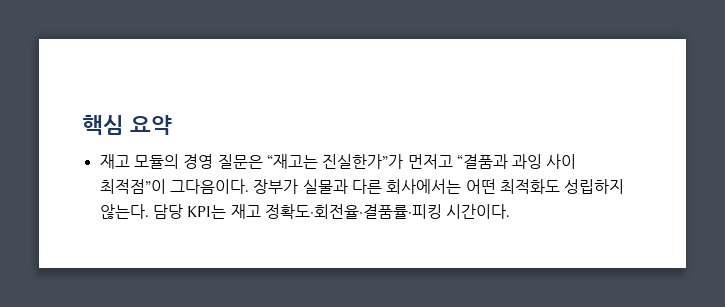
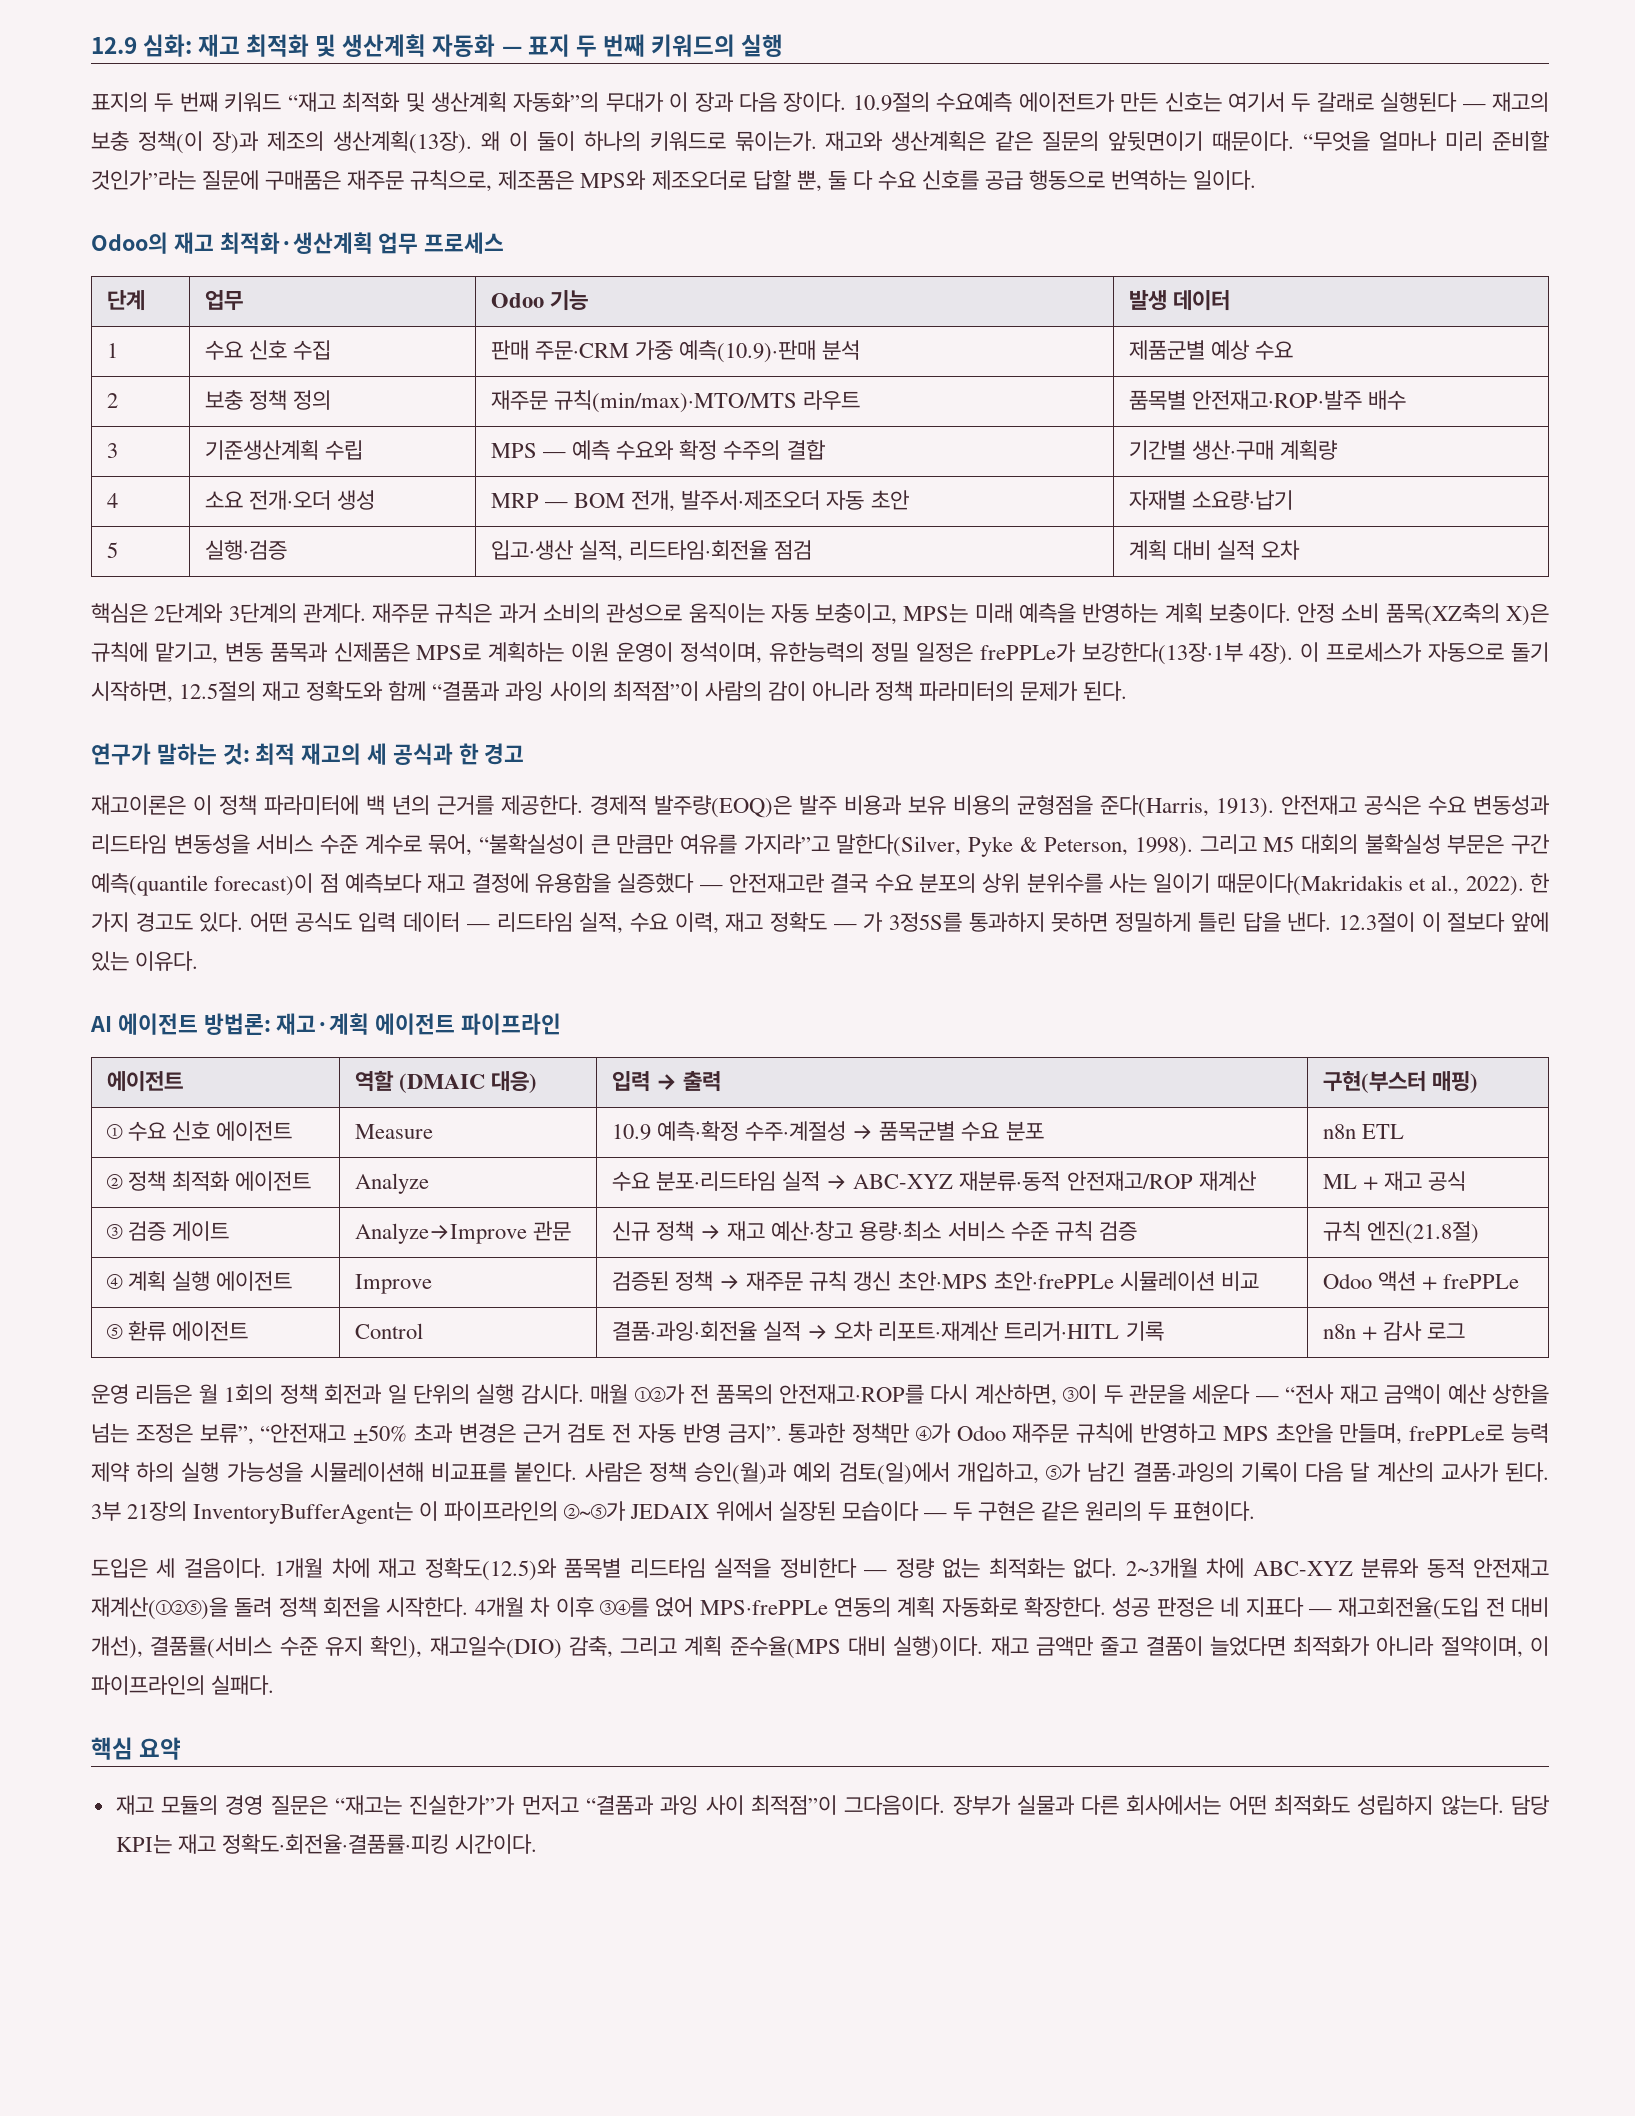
+ 12.9 심화: 재고 최적화 및 생산계획 자동화 — 표지 두 번째 키워드의 실행
+ 표지의 두 번째 키워드 “재고 최적화 및 생산계획 자동화”의 무대가 이 장과 다음 장이다. 10.9절의 수요예측 에이전트가 만든 신호는 여기서 두 갈래로 실행된다 — 재고의 보충 정책(이 장)과 제조의 생산계획(13장). 왜 이 둘이 하나의 키워드로 묶이는가. 재고와 생산계획은 같은 질문의 앞뒷면이기 때문이다. “무엇을 얼마나 미리 준비할 것인가”라는 질문에 구매품은 재주문 규칙으로, 제조품은 MPS와 제조오더로 답할 뿐, 둘 다 수요 신호를 공급 행동으로 번역하는 일이다.
+ Odoo의 재고 최적화·생산계획 업무 프로세스
+ 단계 | 업무 | Odoo 기능 | 발생 데이터
+ 1 | 수요 신호 수집 | 판매 주문·CRM 가중 예측(10.9)·판매 분석 | 제품군별 예상 수요
+ 2 | 보충 정책 정의 | 재주문 규칙(min/max)·MTO/MTS 라우트 | 품목별 안전재고·ROP·발주 배수
+ 3 | 기준생산계획 수립 | MPS — 예측 수요와 확정 수주의 결합 | 기간별 생산·구매 계획량
+ 4 | 소요 전개·오더 생성 | MRP — BOM 전개, 발주서·제조오더 자동 초안 | 자재별 소요량·납기
+ 5 | 실행·검증 | 입고·생산 실적, 리드타임·회전율 점검 | 계획 대비 실적 오차
+ 핵심은 2단계와 3단계의 관계다. 재주문 규칙은 과거 소비의 관성으로 움직이는 자동 보충이고, MPS는 미래 예측을 반영하는 계획 보충이다. 안정 소비 품목(XZ축의 X)은 규칙에 맡기고, 변동 품목과 신제품은 MPS로 계획하는 이원 운영이 정석이며, 유한능력의 정밀 일정은 frePPLe가 보강한다(13장·1부 4장). 이 프로세스가 자동으로 돌기 시작하면, 12.5절의 재고 정확도와 함께 “결품과 과잉 사이의 최적점”이 사람의 감이 아니라 정책 파라미터의 문제가 된다.
+ 연구가 말하는 것: 최적 재고의 세 공식과 한 경고
+ 재고이론은 이 정책 파라미터에 백 년의 근거를 제공한다. 경제적 발주량(EOQ)은 발주 비용과 보유 비용의 균형점을 준다(Harris, 1913). 안전재고 공식은 수요 변동성과 리드타임 변동성을 서비스 수준 계수로 묶어, “불확실성이 큰 만큼만 여유를 가지라”고 말한다(Silver, Pyke & Peterson, 1998). 그리고 M5 대회의 불확실성 부문은 구간 예측(quantile forecast)이 점 예측보다 재고 결정에 유용함을 실증했다 — 안전재고란 결국 수요 분포의 상위 분위수를 사는 일이기 때문이다(Makridakis et al., 2022). 한 가지 경고도 있다. 어떤 공식도 입력 데이터 — 리드타임 실적, 수요 이력, 재고 정확도 — 가 3정5S를 통과하지 못하면 정밀하게 틀린 답을 낸다. 12.3절이 이 절보다 앞에 있는 이유다.
+ AI 에이전트 방법론: 재고·계획 에이전트 파이프라인
+ 에이전트 | 역할 (DMAIC 대응) | 입력 → 출력 | 구현(부스터 매핑)
+ ① 수요 신호 에이전트 | Measure | 10.9 예측·확정 수주·계절성 → 품목군별 수요 분포 | n8n ETL
+ ② 정책 최적화 에이전트 | Analyze | 수요 분포·리드타임 실적 → ABC-XYZ 재분류·동적 안전재고/ROP 재계산 | ML + 재고 공식
+ ③ 검증 게이트 | Analyze→Improve 관문 | 신규 정책 → 재고 예산·창고 용량·최소 서비스 수준 규칙 검증 | 규칙 엔진(21.8절)
+ ④ 계획 실행 에이전트 | Improve | 검증된 정책 → 재주문 규칙 갱신 초안·MPS 초안·frePPLe 시뮬레이션 비교 | Odoo 액션 + frePPLe
+ ⑤ 환류 에이전트 | Control | 결품·과잉·회전율 실적 → 오차 리포트·재계산 트리거·HITL 기록 | n8n + 감사 로그
+ 운영 리듬은 월 1회의 정책 회전과 일 단위의 실행 감시다. 매월 ①②가 전 품목의 안전재고·ROP를 다시 계산하면, ③이 두 관문을 세운다 — “전사 재고 금액이 예산 상한을 넘는 조정은 보류”, “안전재고 ±50% 초과 변경은 근거 검토 전 자동 반영 금지”. 통과한 정책만 ④가 Odoo 재주문 규칙에 반영하고 MPS 초안을 만들며, frePPLe로 능력 제약 하의 실행 가능성을 시뮬레이션해 비교표를 붙인다. 사람은 정책 승인(월)과 예외 검토(일)에서 개입하고, ⑤가 남긴 결품·과잉의 기록이 다음 달 계산의 교사가 된다. 3부 21장의 InventoryBufferAgent는 이 파이프라인의 ②~⑤가 JEDAIX 위에서 실장된 모습이다 — 두 구현은 같은 원리의 두 표현이다.
+ 도입은 세 걸음이다. 1개월 차에 재고 정확도(12.5)와 품목별 리드타임 실적을 정비한다 — 정량 없는 최적화는 없다. 2~3개월 차에 ABC-XYZ 분류와 동적 안전재고 재계산(①②⑤)을 돌려 정책 회전을 시작한다. 4개월 차 이후 ③④를 얹어 MPS·frePPLe 연동의 계획 자동화로 확장한다. 성공 판정은 네 지표다 — 재고회전율(도입 전 대비 개선), 결품률(서비스 수준 유지 확인), 재고일수(DIO) 감축, 그리고 계획 준수율(MPS 대비 실행)이다. 재고 금액만 줄고 결품이 늘었다면 최적화가 아니라 절약이며, 이 파이프라인의 실패다.

